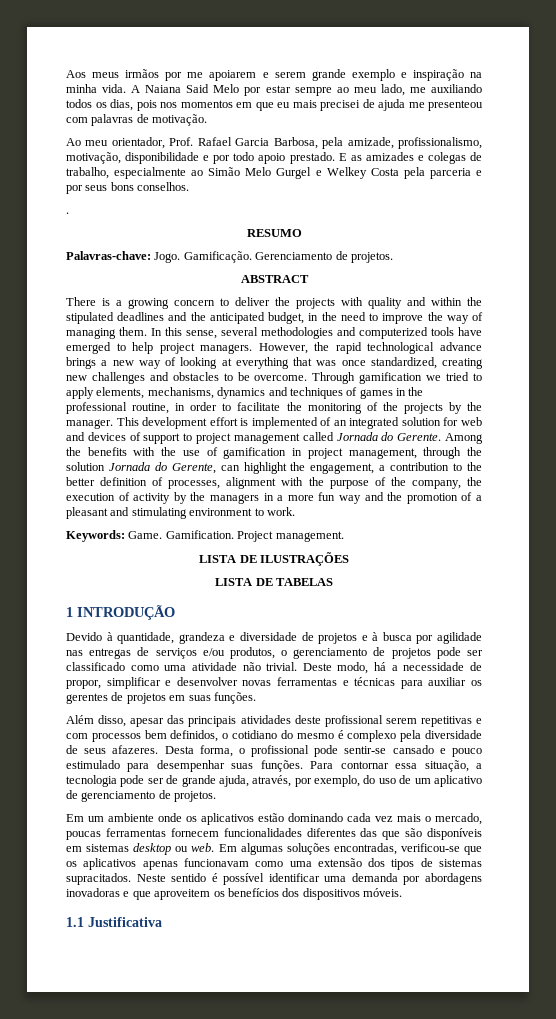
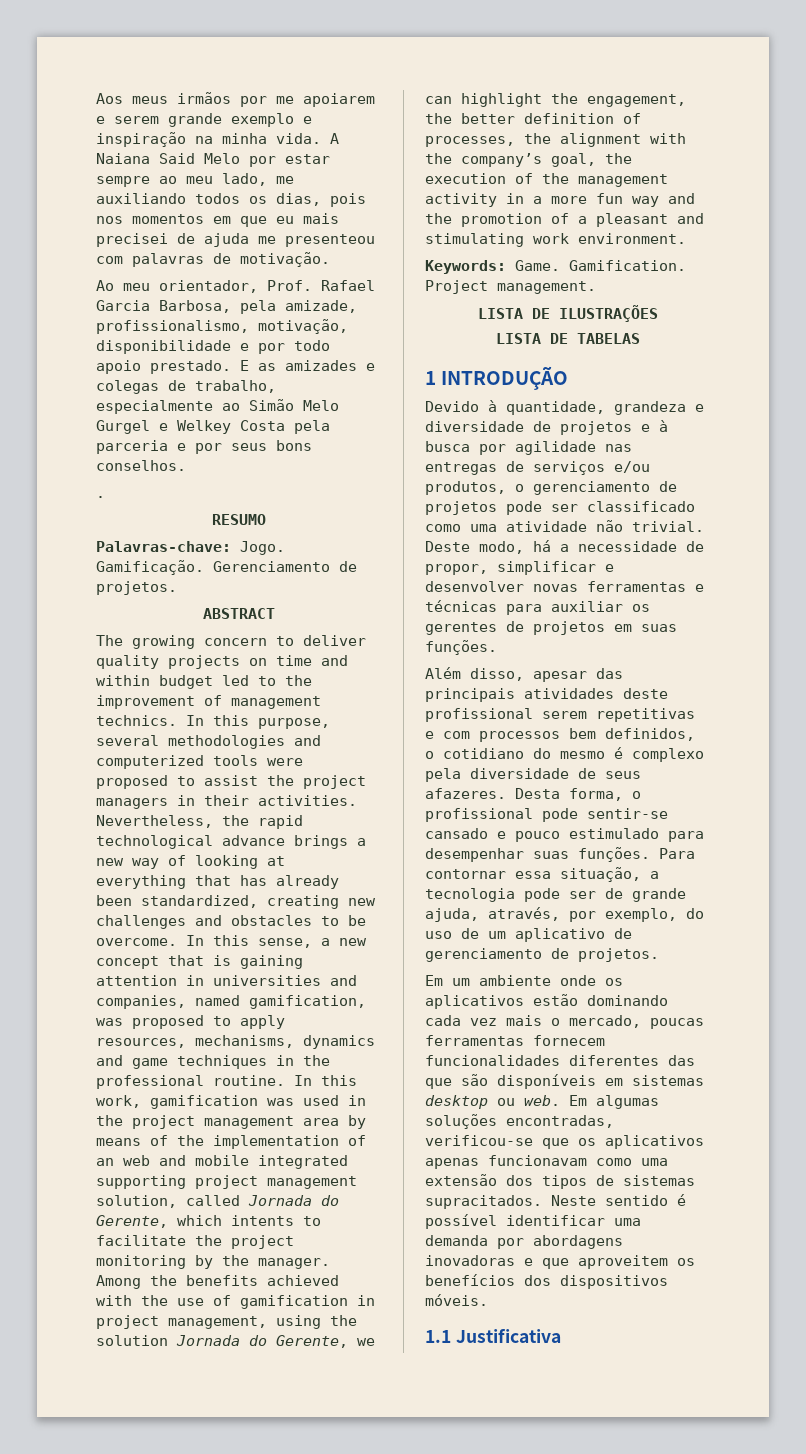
- There is a growing concern to deliver the projects with quality and within the stipulated deadlines and the anticipated budget, in the need to improve the way of managing them. In this sense, several methodologies and computerized tools have emerged to help project managers. However, the rapid technological advance brings a new way of looking at everything that was once standardized, creating new challenges and obstacles to be overcome.
+ The growing concern to deliver quality projects on time and within budget led to the improvement of management technics. In this purpose, several methodologies and computerized tools were proposed to assist the project managers in their activities. Nevertheless, the rapid technological advance brings a new way of looking at everything that has already been standardized, creating new challenges and obstacles to be overcome.
- Through gamification we tried to apply elements, mechanisms, dynamics and techniques of games in the professional routine, in order to facilitate the monitoring of the projects by the manager. This development effort is implemented of an integrated solution for web and devices of support to project management called Jornada do Gerente.
+ In this sense, a new concept that is gaining attention in universities and companies, named gamification, was proposed to apply resources, mechanisms, dynamics and game techniques in the professional routine. In this work, gamification was used in the project management area by means of the implementation of an web and mobile integrated supporting project management solution, called Jornada do Gerente, which intents to facilitate the project monitoring by the manager.
- Among the benefits with the use of gamification in project management, through the solution Jornada do Gerente, can highlight the engagement, a contribution to the better definition of processes, alignment with the purpose of the company, the execution of activity by the managers in a more fun way and the promotion of a pleasant and stimulating environment to work.
+ Among the benefits achieved with the use of gamification in project management, using the solution Jornada do Gerente, we can highlight the engagement, the better definition of processes, the alignment with the company’s goal, the execution of the management activity in a more fun way and the promotion of a pleasant and stimulating work environment.

